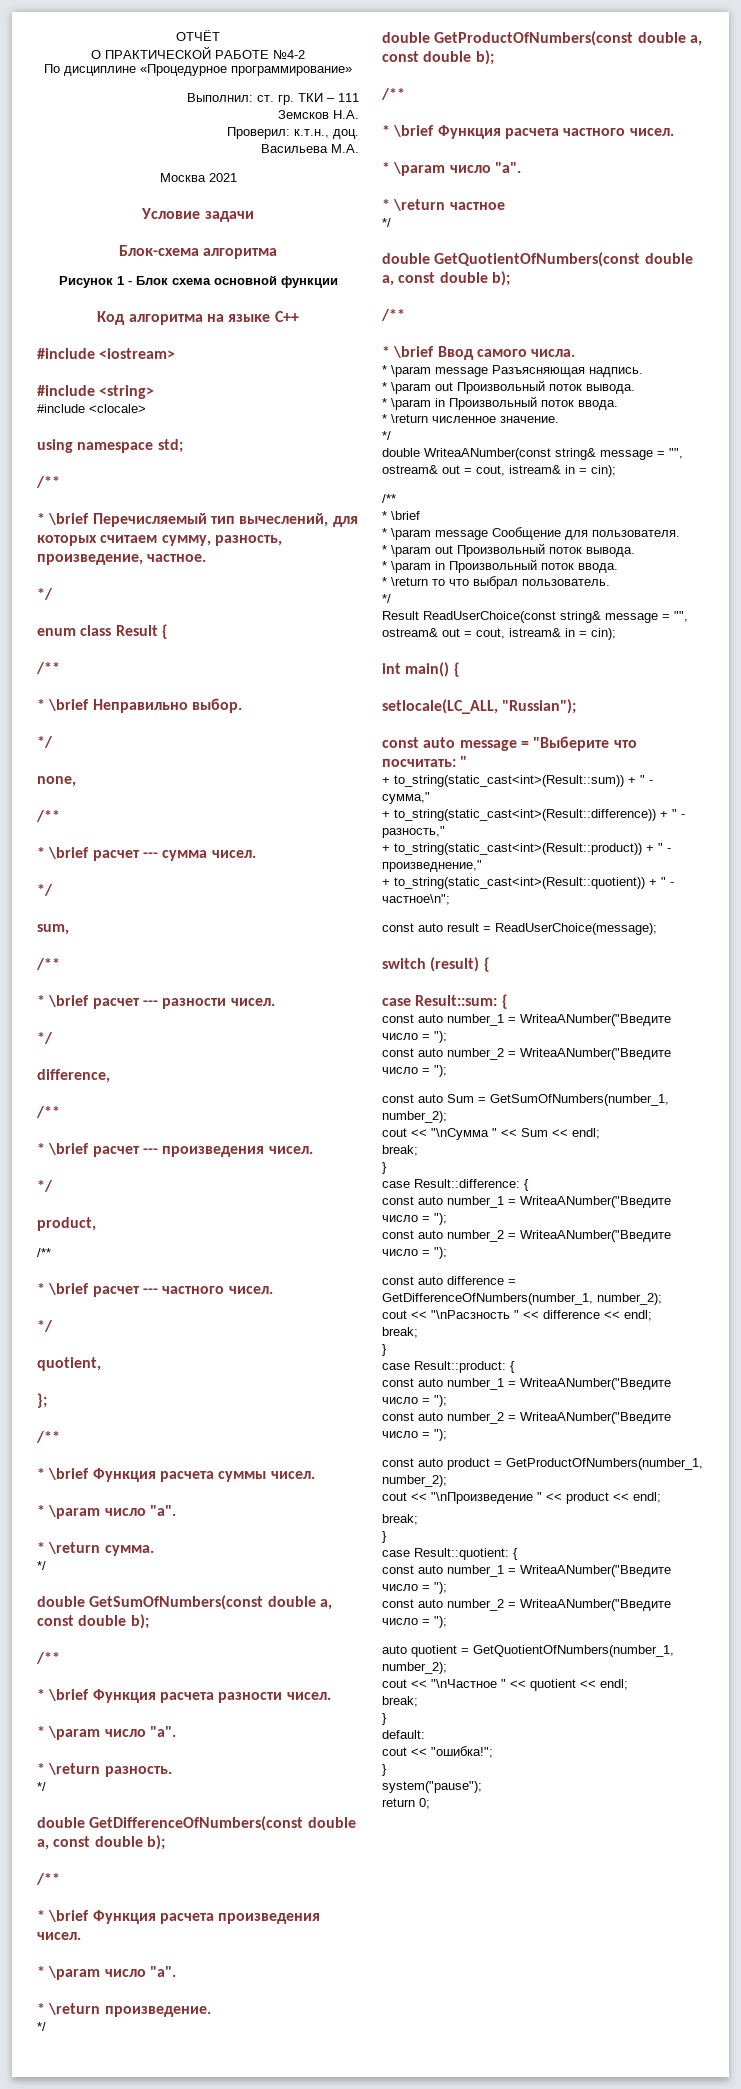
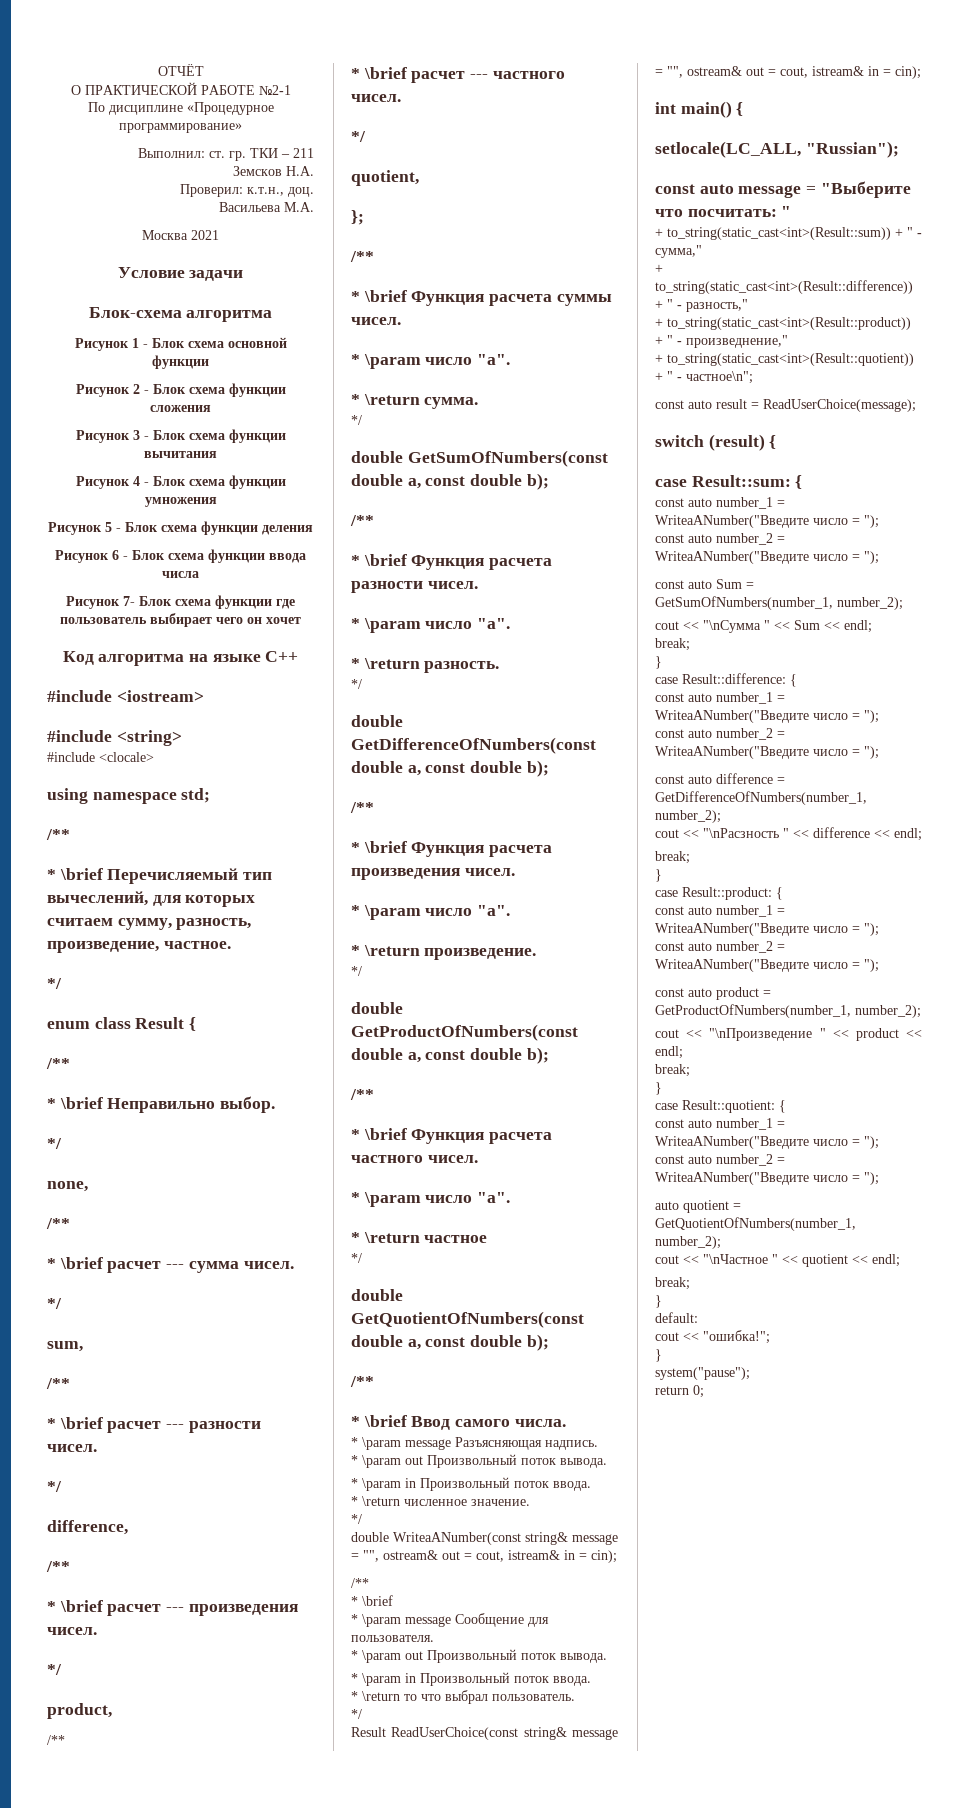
- О ПРАКТИЧЕСКОЙ РАБОТЕ №4-2
+ О ПРАКТИЧЕСКОЙ РАБОТЕ №2-1
- ТКИ – 111
+ ТКИ – 211
+ Рисунок 2 - Блок схема функции сложения
+ Рисунок 3 - Блок схема функции вычитания
+ Рисунок 4 - Блок схема функции умножения
+ Рисунок 5 - Блок схема функции деления
+ Рисунок 6 - Блок схема функции ввода числа
+ Рисунок 7- Блок схема функции где пользователь выбирает чего он хочет

